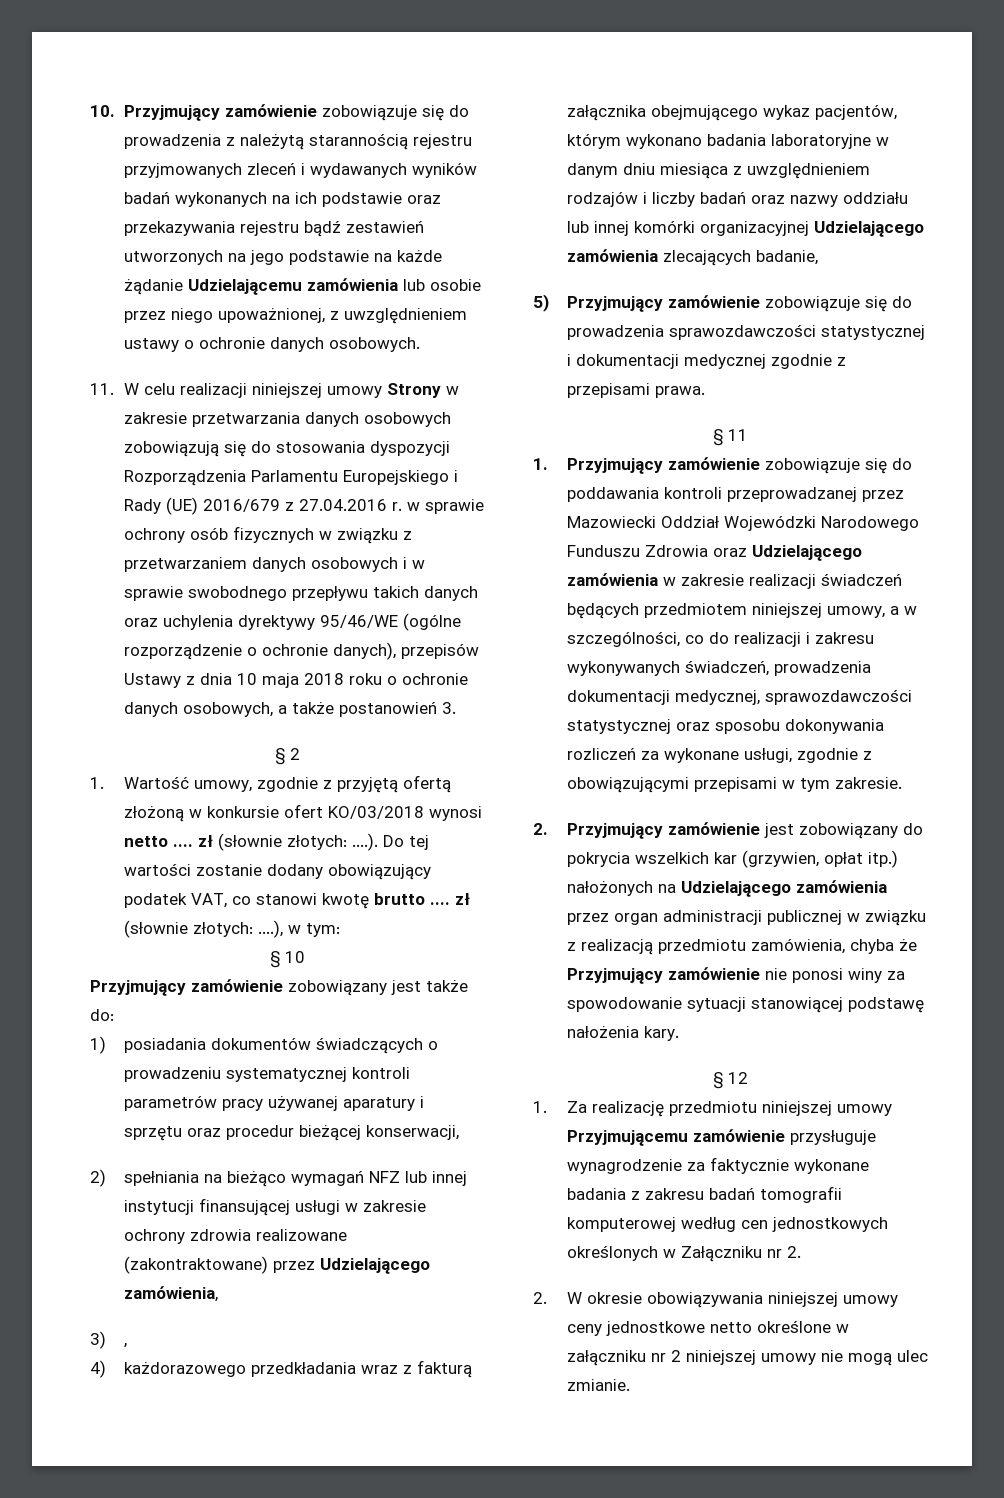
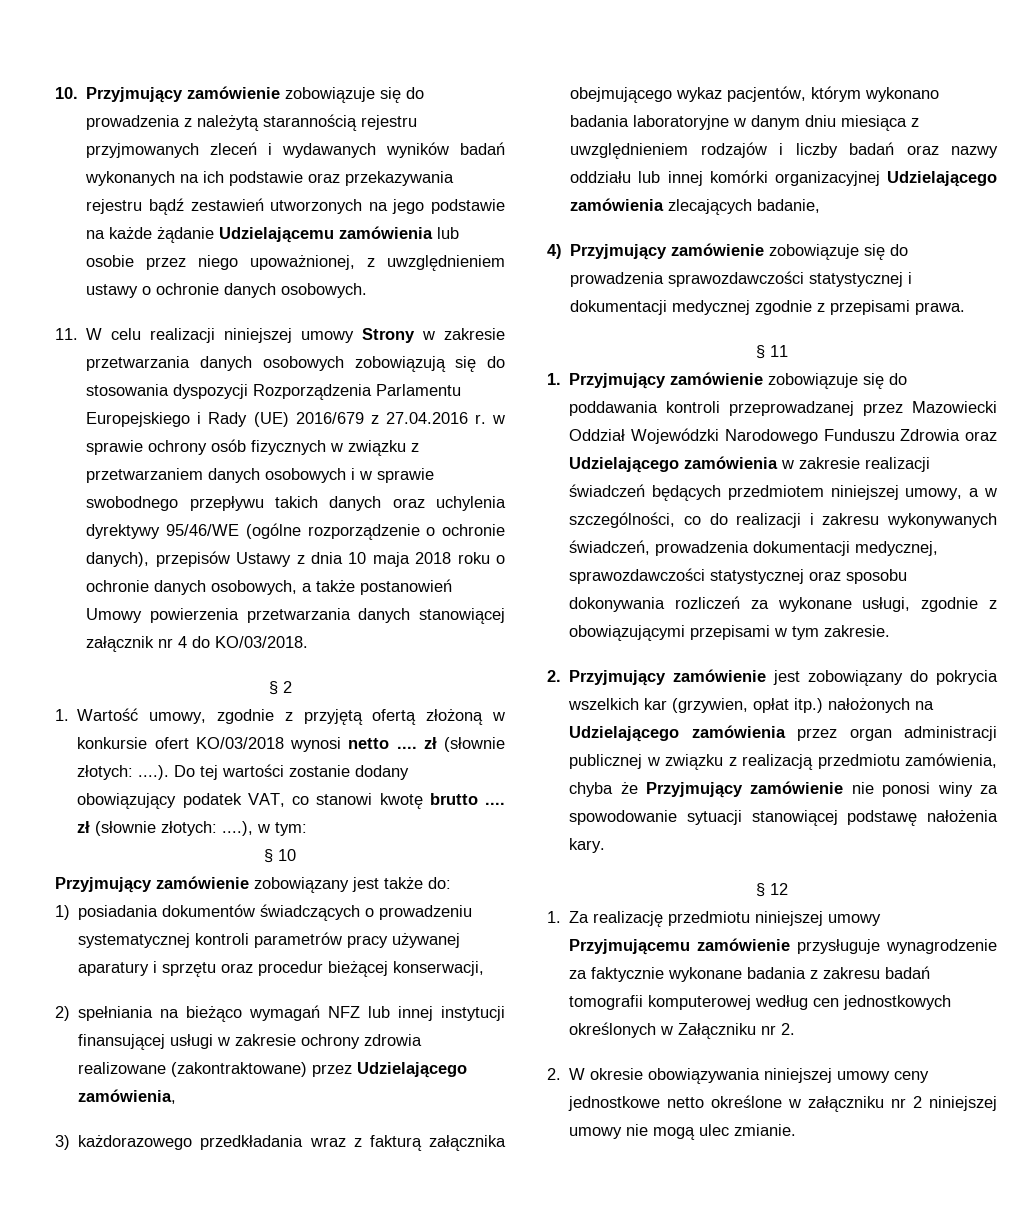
- 11. W celu realizacji niniejszej umowy Strony w zakresie przetwarzania danych osobowych zobowiązują się do stosowania dyspozycji Rozporządzenia Parlamentu Europejskiego i Rady (UE) 2016/679 z 27.04.2016 r. w sprawie ochrony osób fizycznych w związku z przetwarzaniem danych osobowych i w sprawie swobodnego przepływu takich danych oraz uchylenia dyrektywy 95/46/WE (ogólne rozporządzenie o ochronie danych), przepisów Ustawy z dnia 10 maja 2018 roku o ochronie danych osobowych, a także postanowień 3.
+ 11. W celu realizacji niniejszej umowy Strony w zakresie przetwarzania danych osobowych zobowiązują się do stosowania dyspozycji Rozporządzenia Parlamentu Europejskiego i Rady (UE) 2016/679 z 27.04.2016 r. w sprawie ochrony osób fizycznych w związku z przetwarzaniem danych osobowych i w sprawie swobodnego przepływu takich danych oraz uchylenia dyrektywy 95/46/WE (ogólne rozporządzenie o ochronie danych), przepisów Ustawy z dnia 10 maja 2018 roku o ochronie danych osobowych, a także postanowień Umowy powierzenia przetwarzania danych stanowiącej załącznik nr 4 do KO/03/2018.
- 3) ,
- 4) każdorazowego przedkładania wraz z fakturą załącznika obejmującego wykaz pacjentów, którym wykonano badania laboratoryjne w danym dniu miesiąca z uwzględnieniem rodzajów i liczby badań oraz nazwy oddziału lub innej komórki organizacyjnej Udzielającego zamówienia zlecających badanie,
+ 3) każdorazowego przedkładania wraz z fakturą załącznika obejmującego wykaz pacjentów, którym wykonano badania laboratoryjne w danym dniu miesiąca z uwzględnieniem rodzajów i liczby badań oraz nazwy oddziału lub innej komórki organizacyjnej Udzielającego zamówienia zlecających badanie,
- 5) Przyjmujący zamówienie zobowiązuje się do prowadzenia sprawozdawczości statystycznej i dokumentacji medycznej zgodnie z przepisami prawa.
+ 4) Przyjmujący zamówienie zobowiązuje się do prowadzenia sprawozdawczości statystycznej i dokumentacji medycznej zgodnie z przepisami prawa.

